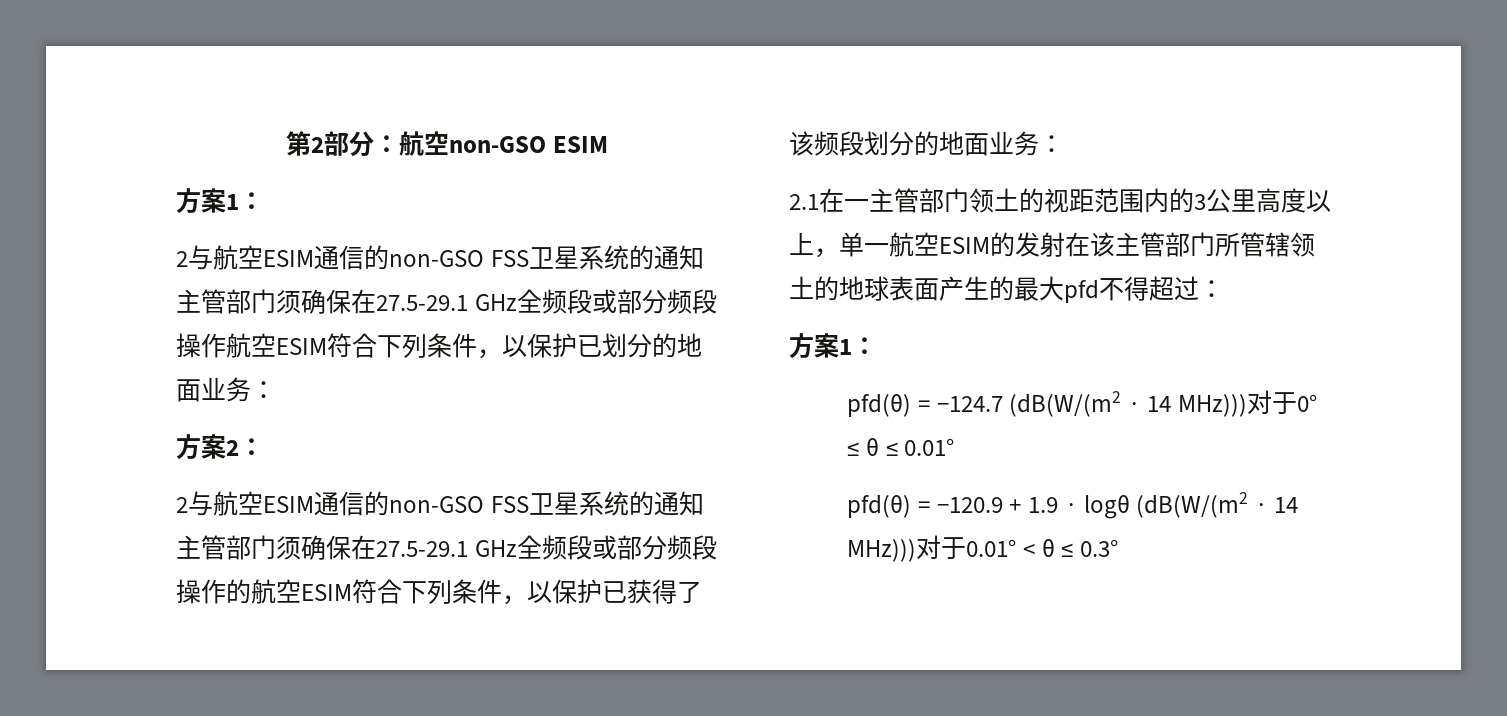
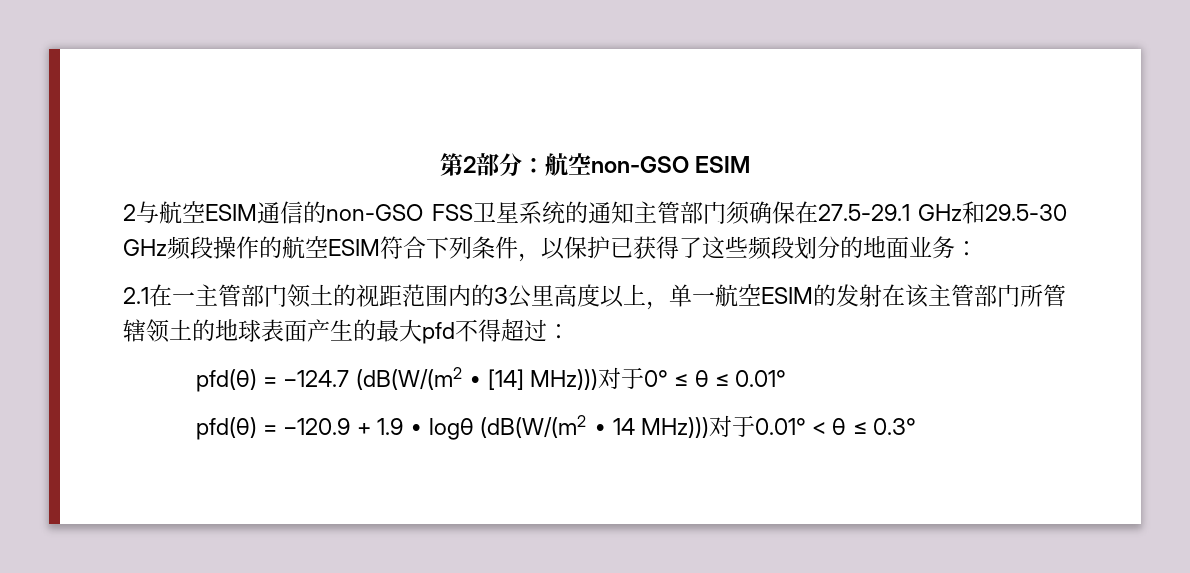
  第2部分：航空non-GSO ESIM
- 方案1：
- 2与航空ESIM通信的non-GSO FSS卫星系统的通知主管部门须确保在27.5-29.1 GHz全频段或部分频段操作航空ESIM符合下列条件，以保护已划分的地面业务：
- 方案2：
- 2与航空ESIM通信的non-GSO FSS卫星系统的通知主管部门须确保在27.5-29.1 GHz全频段或部分频段操作的航空ESIM符合下列条件，以保护已获得了该频段划分的地面业务：
+ 2与航空ESIM通信的non-GSO FSS卫星系统的通知主管部门须确保在27.5-29.1 GHz和29.5-30 GHz频段操作的航空ESIM符合下列条件，以保护已获得了这些频段划分的地面业务：
  2.1在一主管部门领土的视距范围内的3公里高度以上，单一航空ESIM的发射在该主管部门所管辖领土的地球表面产生的最大pfd不得超过：
- 方案1：
- pfd(θ) = −124.7 (dB(W/(m2 ∙ 14 MHz)))对于0° ≤ θ ≤ 0.01°
+ pfd(θ) = −124.7 (dB(W/(m2 ∙ [14] MHz)))对于0° ≤ θ ≤ 0.01°

